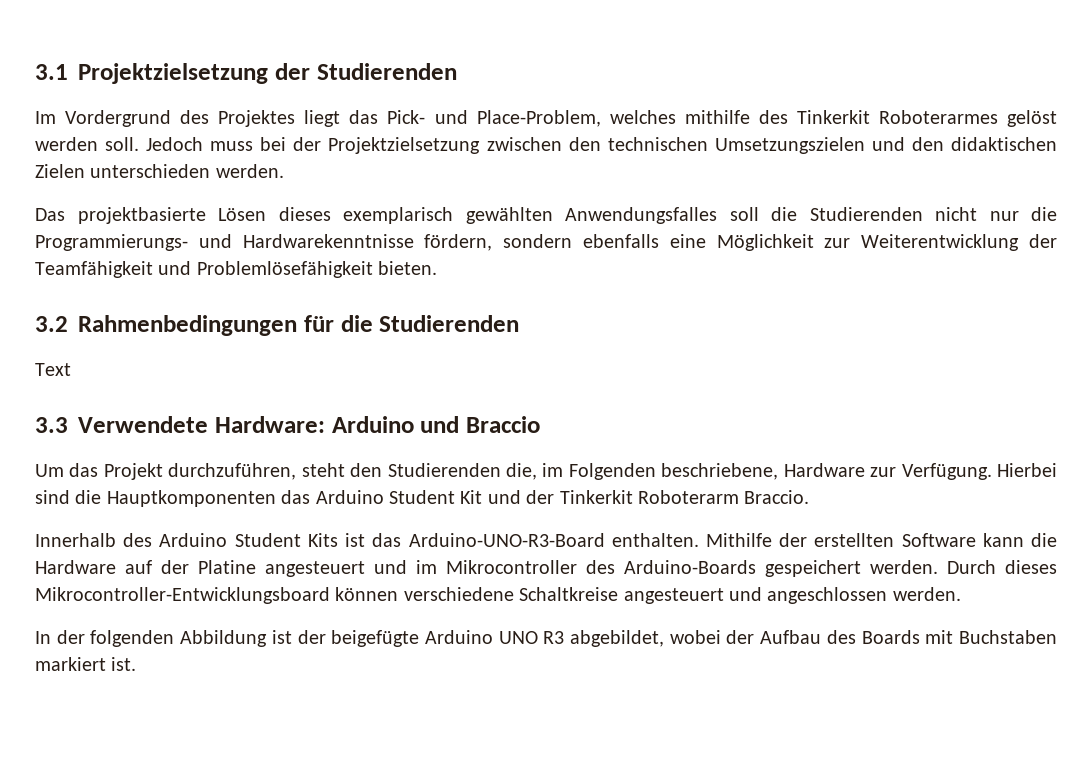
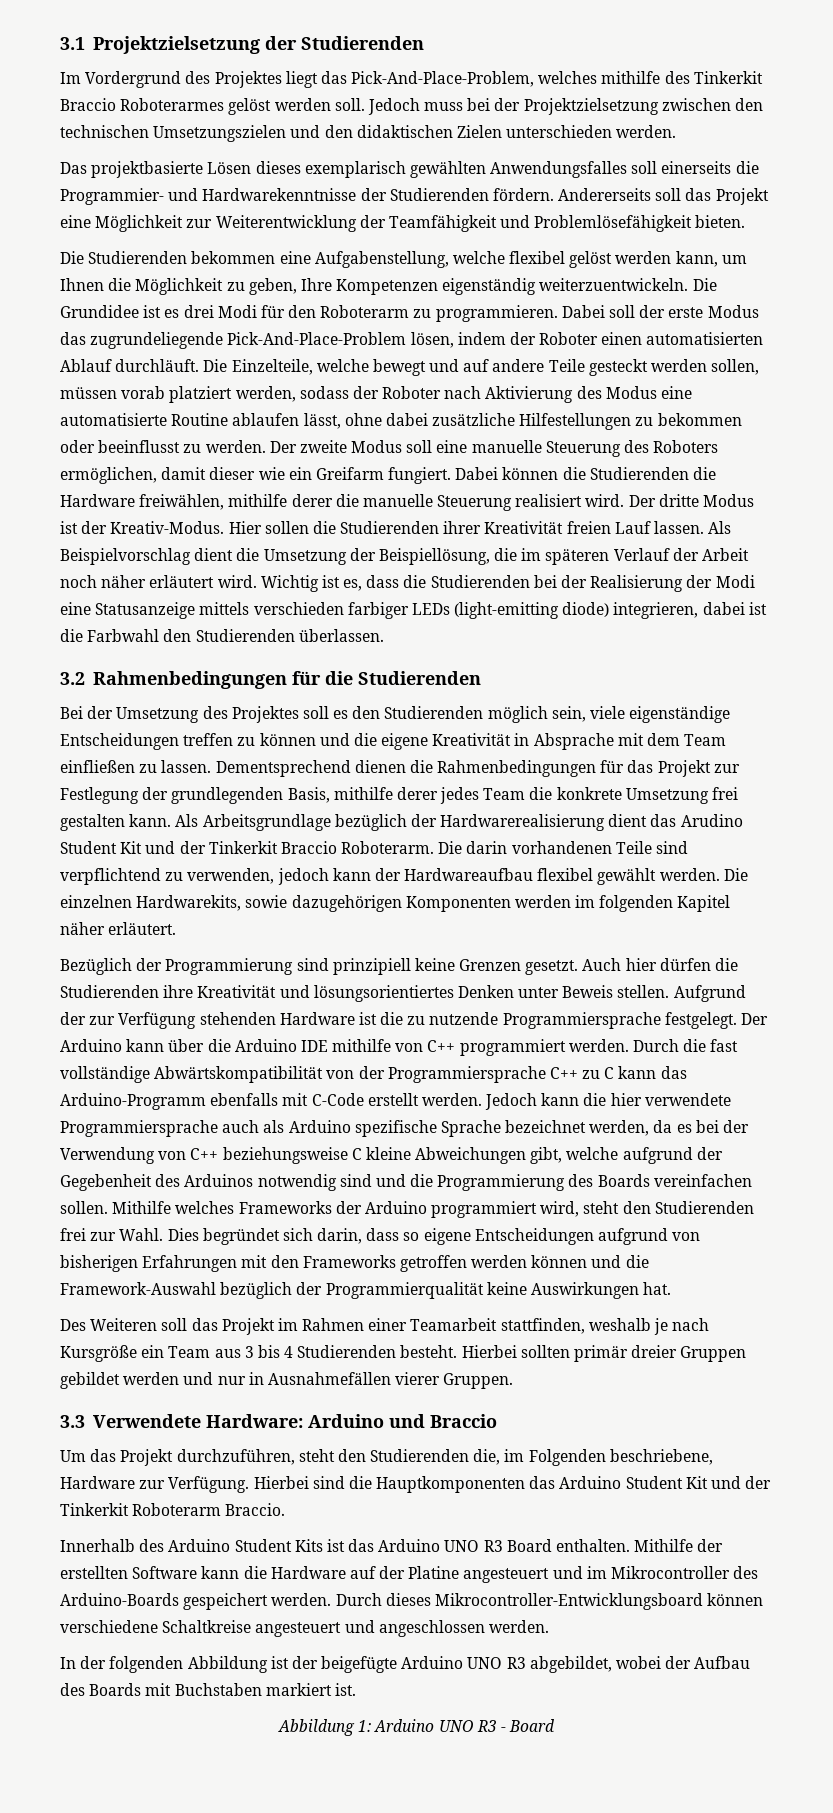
- Im Vordergrund des Projektes liegt das Pick- und Place-Problem, welches mithilfe des Tinkerkit Roboterarmes gelöst werden soll.
+ Im Vordergrund des Projektes liegt das Pick-And-Place-Problem, welches mithilfe des Tinkerkit Braccio Roboterarmes gelöst werden soll.
- Das projektbasierte Lösen dieses exemplarisch gewählten Anwendungsfalles soll die Studierenden nicht nur die Programmierungs- und Hardwarekenntnisse fördern, sondern ebenfalls eine Möglichkeit zur Weiterentwicklung der Teamfähigkeit und Problemlösefähigkeit bieten.
+ Das projektbasierte Lösen dieses exemplarisch gewählten Anwendungsfalles soll einerseits die Programmier- und Hardwarekenntnisse der Studierenden fördern. Andererseits soll das Projekt eine Möglichkeit zur Weiterentwicklung der Teamfähigkeit und Problemlösefähigkeit bieten.
+ Die Studierenden bekommen eine Aufgabenstellung, welche flexibel gelöst werden kann, um Ihnen die Möglichkeit zu geben, Ihre Kompetenzen eigenständig weiterzuentwickeln. Die Grundidee ist es drei Modi für den Roboterarm zu programmieren. Dabei soll der erste Modus das zugrundeliegende Pick-And-Place-Problem lösen, indem der Roboter einen automatisierten Ablauf durchläuft. Die Einzelteile, welche bewegt und auf andere Teile gesteckt werden sollen, müssen vorab platziert werden, sodass der Roboter nach Aktivierung des Modus eine automatisierte Routine ablaufen lässt, ohne dabei zusätzliche Hilfestellungen zu bekommen oder beeinflusst zu werden. Der zweite Modus soll eine manuelle Steuerung des Roboters ermöglichen, damit dieser wie ein Greifarm fungiert. Dabei können die Studierenden die Hardware freiwählen, mithilfe derer die manuelle Steuerung realisiert wird. Der dritte Modus ist der Kreativ-Modus. Hier sollen die Studierenden ihrer Kreativität freien Lauf lassen. Als Beispielvorschlag dient die Umsetzung der Beispiellösung, die im späteren Verlauf der Arbeit noch näher erläutert wird. Wichtig ist es, dass die Studierenden bei der Realisierung der Modi eine Statusanzeige mittels verschieden farbiger LEDs (light-emitting diode) integrieren, dabei ist die Farbwahl den Studierenden überlassen.
- Text
+ Bei der Umsetzung des Projektes soll es den Studierenden möglich sein, viele eigenständige Entscheidungen treffen zu können und die eigene Kreativität in Absprache mit dem Team einfließen zu lassen. Dementsprechend dienen die Rahmenbedingungen für das Projekt zur Festlegung der grundlegenden Basis, mithilfe derer jedes Team die konkrete Umsetzung frei gestalten kann. Als Arbeitsgrundlage bezüglich der Hardwarerealisierung dient das Arudino Student Kit und der Tinkerkit Braccio Roboterarm. Die darin vorhandenen Teile sind verpflichtend zu verwenden, jedoch kann der Hardwareaufbau flexibel gewählt werden. Die einzelnen Hardwarekits, sowie dazugehörigen Komponenten werden im folgenden Kapitel näher erläutert.
+ Bezüglich der Programmierung sind prinzipiell keine Grenzen gesetzt. Auch hier dürfen die Studierenden ihre Kreativität und lösungsorientiertes Denken unter Beweis stellen. Aufgrund der zur Verfügung stehenden Hardware ist die zu nutzende Programmiersprache festgelegt. Der Arduino kann über die Arduino IDE mithilfe von C++ programmiert werden. Durch die fast vollständige Abwärtskompatibilität von der Programmiersprache C++ zu C kann das Arduino-Programm ebenfalls mit C-Code erstellt werden. Jedoch kann die hier verwendete Programmiersprache auch als Arduino spezifische Sprache bezeichnet werden, da es bei der Verwendung von C++ beziehungsweise C kleine Abweichungen gibt, welche aufgrund der Gegebenheit des Arduinos notwendig sind und die Programmierung des Boards vereinfachen sollen. Mithilfe welches Frameworks der Arduino programmiert wird, steht den Studierenden frei zur Wahl. Dies begründet sich darin, dass so eigene Entscheidungen aufgrund von bisherigen Erfahrungen mit den Frameworks getroffen werden können und die Framework-Auswahl bezüglich der Programmierqualität keine Auswirkungen hat.
+ Des Weiteren soll das Projekt im Rahmen einer Teamarbeit stattfinden, weshalb je nach Kursgröße ein Team aus 3 bis 4 Studierenden besteht. Hierbei sollten primär dreier Gruppen gebildet werden und nur in Ausnahmefällen vierer Gruppen.
- Innerhalb des Arduino Student Kits ist das Arduino-UNO-R3-Board enthalten.
+ Innerhalb des Arduino Student Kits ist das Arduino UNO R3 Board enthalten.
+ Abbildung 1: Arduino UNO R3 - Board

